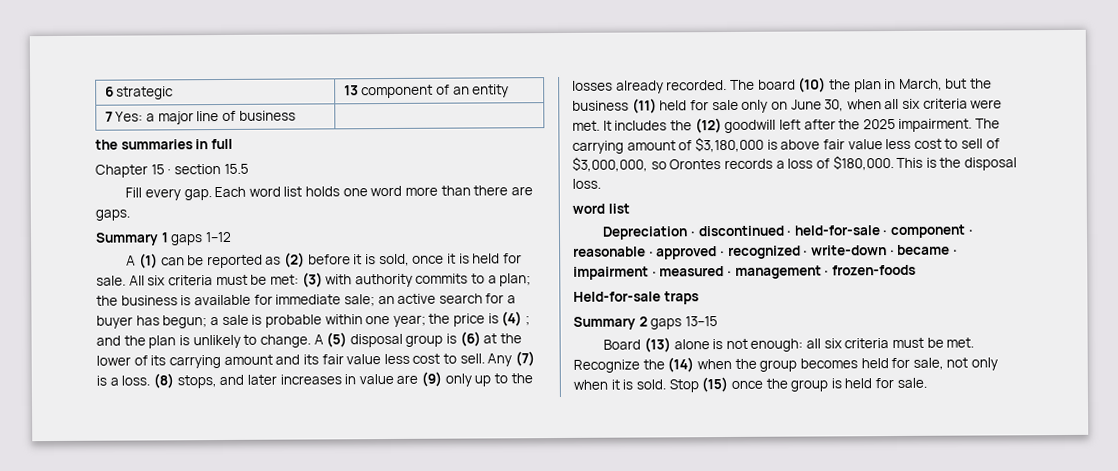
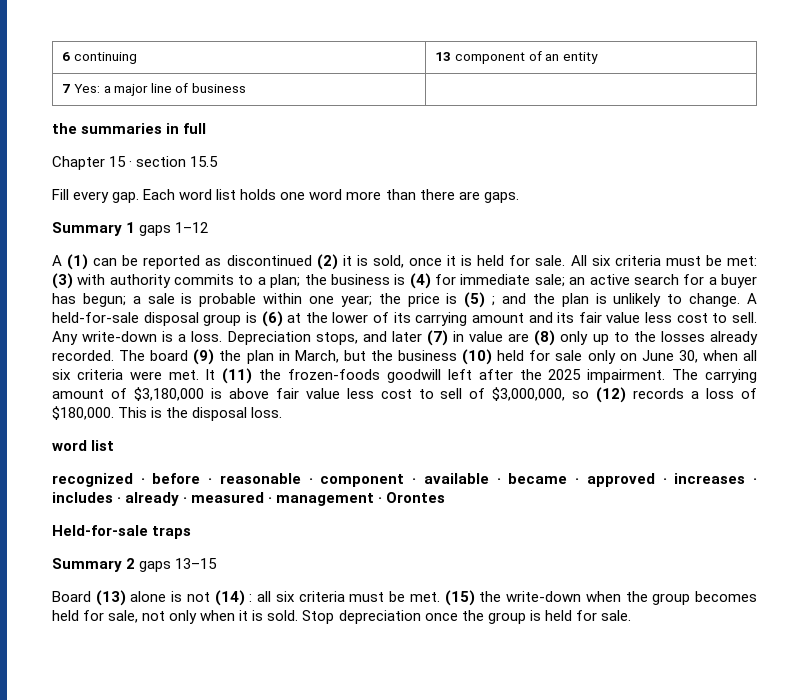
- 6 strategic | 13 component of an entity
+ 6 continuing | 13 component of an entity
- A (1) can be reported as (2) before it is sold, once it is held for sale.
+ A (1) can be reported as discontinued (2) it is sold, once it is held for sale.
- All six criteria must be met: (3) with authority commits to a plan; the business is available for immediate sale; an active search for a buyer has begun; a sale is probable within one year; the price is (4) ; and the plan is unlikely to change.
+ All six criteria must be met: (3) with authority commits to a plan; the business is (4) for immediate sale; an active search for a buyer has begun; a sale is probable within one year; the price is (5) ; and the plan is unlikely to change.
- A (5) disposal group is (6) at the lower of its carrying amount and its fair value less cost to sell.
+ A held-for-sale disposal group is (6) at the lower of its carrying amount and its fair value less cost to sell.
- Any (7) is a loss.
+ Any write-down is a loss.
- (8) stops, and later increases in value are (9) only up to the losses already recorded.
+ Depreciation stops, and later (7) in value are (8) only up to the losses already recorded.
- The board (10) the plan in March, but the business (11) held for sale only on June 30, when all six criteria were met.
+ The board (9) the plan in March, but the business (10) held for sale only on June 30, when all six criteria were met.
- It includes the (12) goodwill left after the 2025 impairment.
+ It (11) the frozen-foods goodwill left after the 2025 impairment.
- The carrying amount of $3,180,000 is above fair value less cost to sell of $3,000,000, so Orontes records a loss of $180,000.
+ The carrying amount of $3,180,000 is above fair value less cost to sell of $3,000,000, so (12) records a loss of $180,000.
- Depreciation · discontinued · held-for-sale · component · reasonable · approved · recognized · write-down · became · impairment · measured · management · frozen-foods
+ recognized · before · reasonable · component · available · became · approved · increases · includes · already · measured · management · Orontes
- Board (13) alone is not enough: all six criteria must be met.
+ Board (13) alone is not (14) : all six criteria must be met.
- Recognize the (14) when the group becomes held for sale, not only when it is sold.
+ (15) the write-down when the group becomes held for sale, not only when it is sold.
- Stop (15) once the group is held for sale.
+ Stop depreciation once the group is held for sale.

